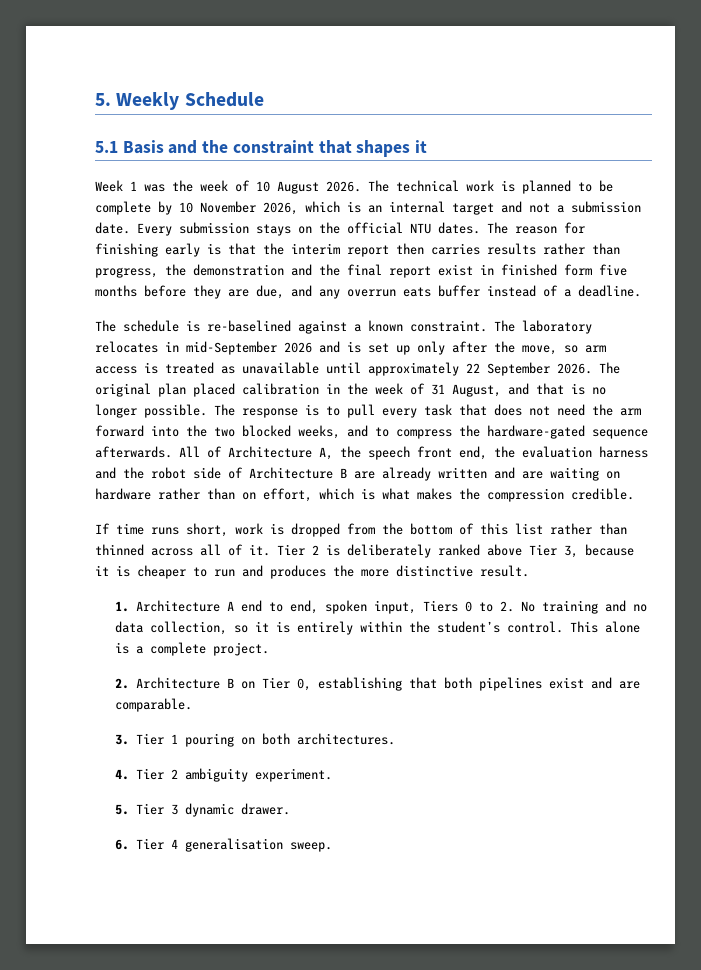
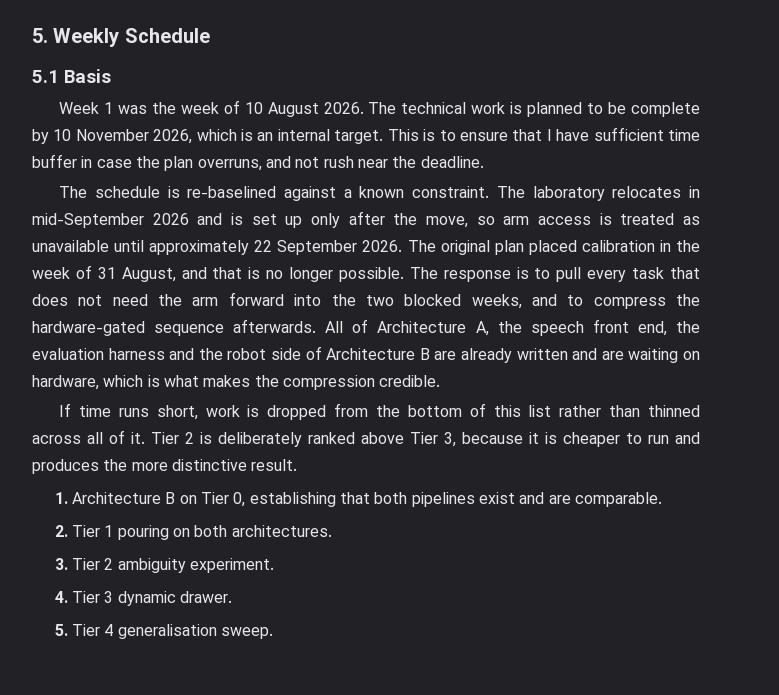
- 5.1 Basis and the constraint that shapes it
+ 5.1 Basis
- The technical work is planned to be complete by 10 November 2026, which is an internal target and not a submission date. Every submission stays on the official NTU dates. The reason for finishing early is that the interim report then carries results rather than progress, the demonstration and the final report exist in finished form five months before they are due, and any overrun eats buffer instead of a deadline.
+ The technical work is planned to be complete by 10 November 2026, which is an internal target. This is to ensure that I have sufficient time buffer in case the plan overruns, and not rush near the deadline.
- All of Architecture A, the speech front end, the evaluation harness and the robot side of Architecture B are already written and are waiting on hardware rather than on effort, which is what makes the compression credible.
+ All of Architecture A, the speech front end, the evaluation harness and the robot side of Architecture B are already written and are waiting on hardware, which is what makes the compression credible.
- 1. Architecture A end to end, spoken input, Tiers 0 to 2. No training and no data collection, so it is entirely within the student’s control. This alone is a complete project.
- 2. Architecture B on Tier 0, establishing that both pipelines exist and are comparable.
+ 1. Architecture B on Tier 0, establishing that both pipelines exist and are comparable.
- 3. Tier 1 pouring on both architectures.
+ 2. Tier 1 pouring on both architectures.
- 4. Tier 2 ambiguity experiment.
+ 3. Tier 2 ambiguity experiment.
- 5. Tier 3 dynamic drawer.
+ 4. Tier 3 dynamic drawer.
- 6. Tier 4 generalisation sweep.
+ 5. Tier 4 generalisation sweep.

